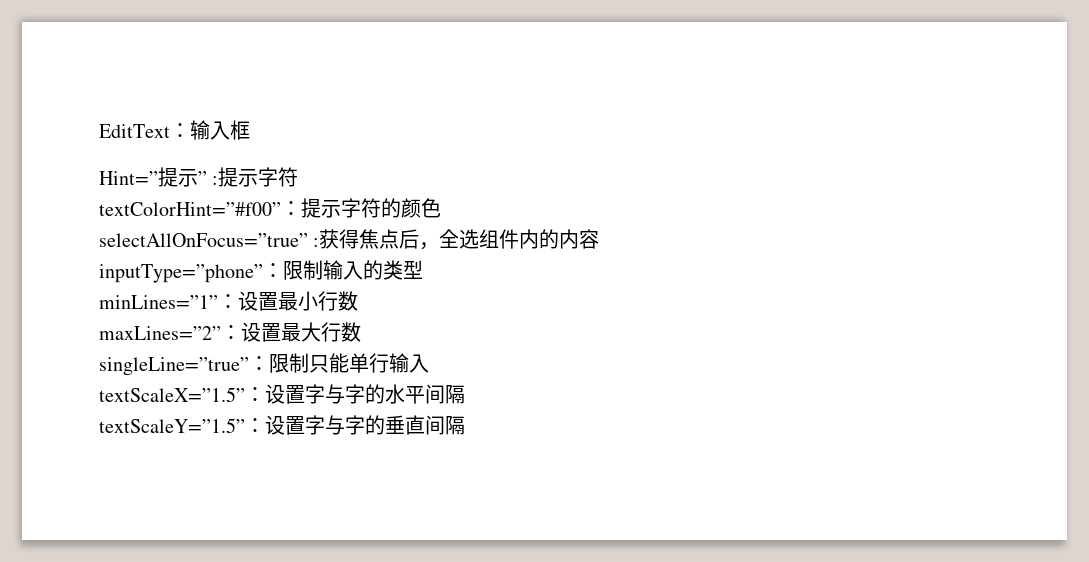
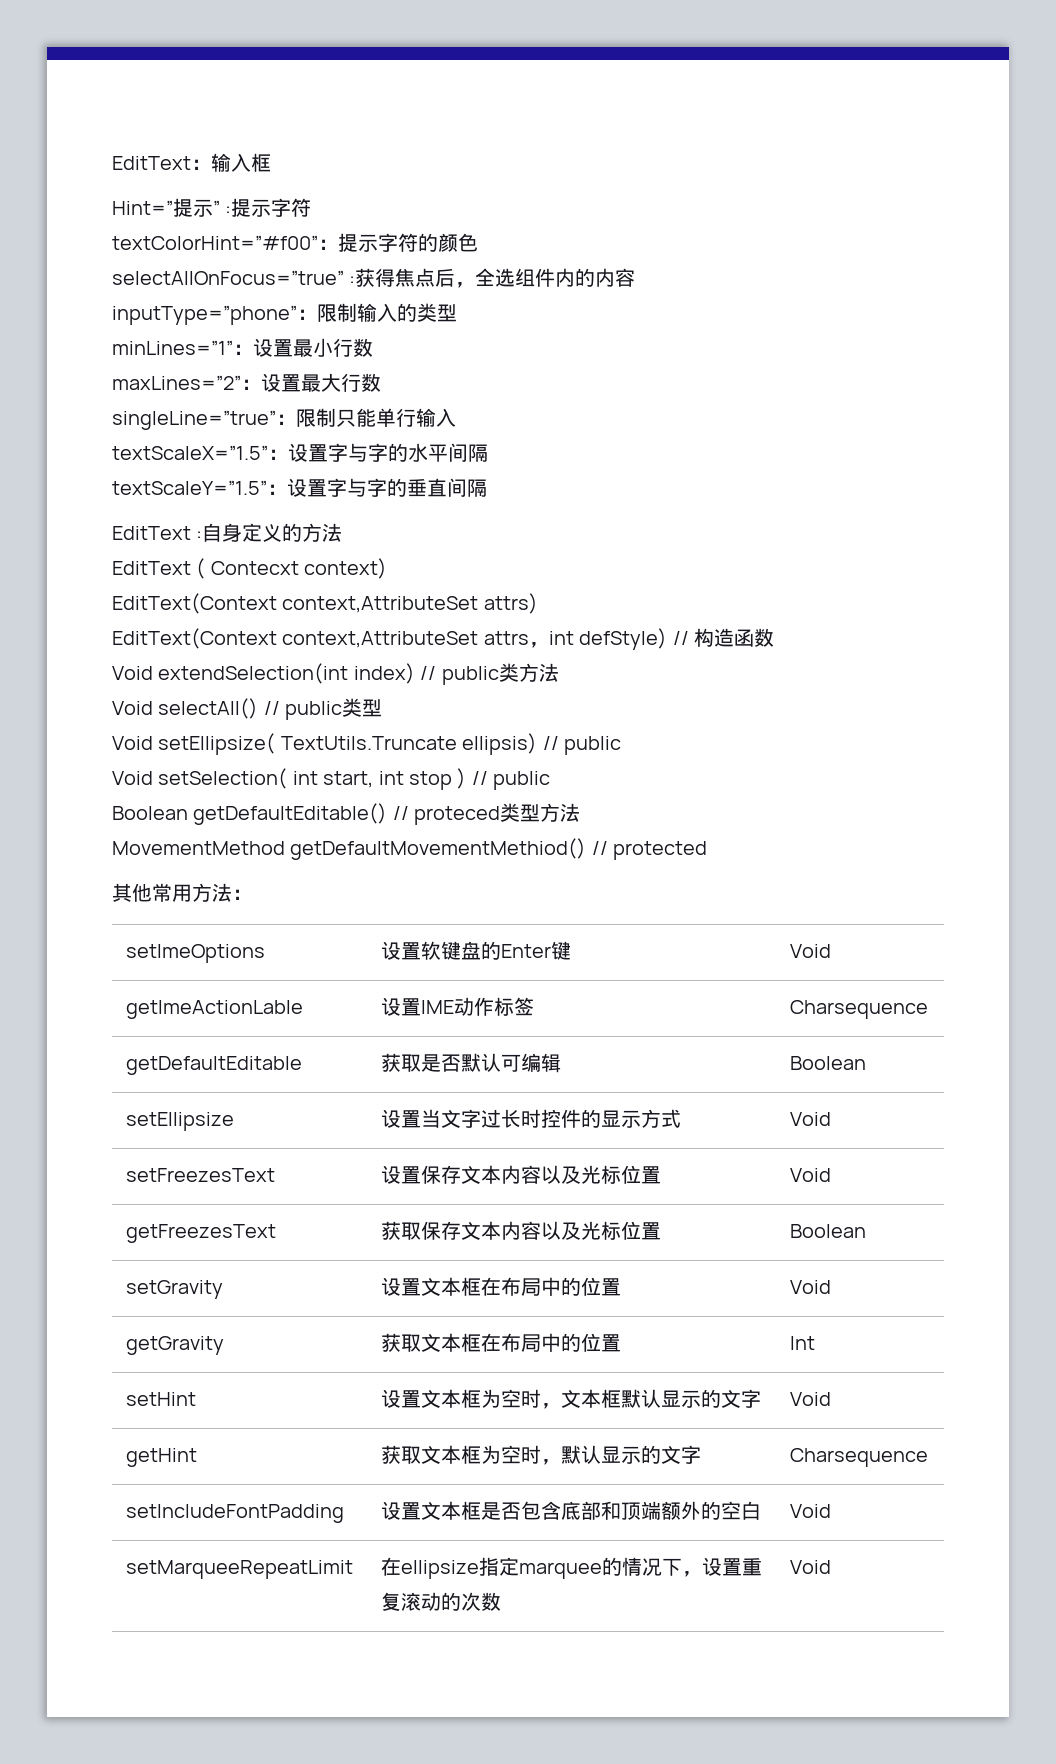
+ EditText :自身定义的方法
+ EditText ( Contecxt context)
+ EditText(Context context,AttributeSet attrs)
+ EditText(Context context,AttributeSet attrs，int defStyle) // 构造函数
+ Void extendSelection(int index) // public类方法
+ Void selectAll() // public类型
+ Void setEllipsize( TextUtils.Truncate ellipsis) // public
+ Void setSelection( int start, int stop ) // public
+ Boolean getDefaultEditable() // proteced类型方法
+ MovementMethod getDefaultMovementMethiod() // protected
+ 其他常用方法：
+ setImeOptions | 设置软键盘的Enter键 | Void
+ getImeActionLable | 设置IME动作标签 | Charsequence
+ getDefaultEditable | 获取是否默认可编辑 | Boolean
+ setEllipsize | 设置当文字过长时控件的显示方式 | Void
+ setFreezesText | 设置保存文本内容以及光标位置 | Void
+ getFreezesText | 获取保存文本内容以及光标位置 | Boolean
+ setGravity | 设置文本框在布局中的位置 | Void
+ getGravity | 获取文本框在布局中的位置 | Int
+ setHint | 设置文本框为空时，文本框默认显示的文字 | Void
+ getHint | 获取文本框为空时，默认显示的文字 | Charsequence
+ setIncludeFontPadding | 设置文本框是否包含底部和顶端额外的空白 | Void
+ setMarqueeRepeatLimit | 在ellipsize指定marquee的情况下，设置重复滚动的次数 | Void

